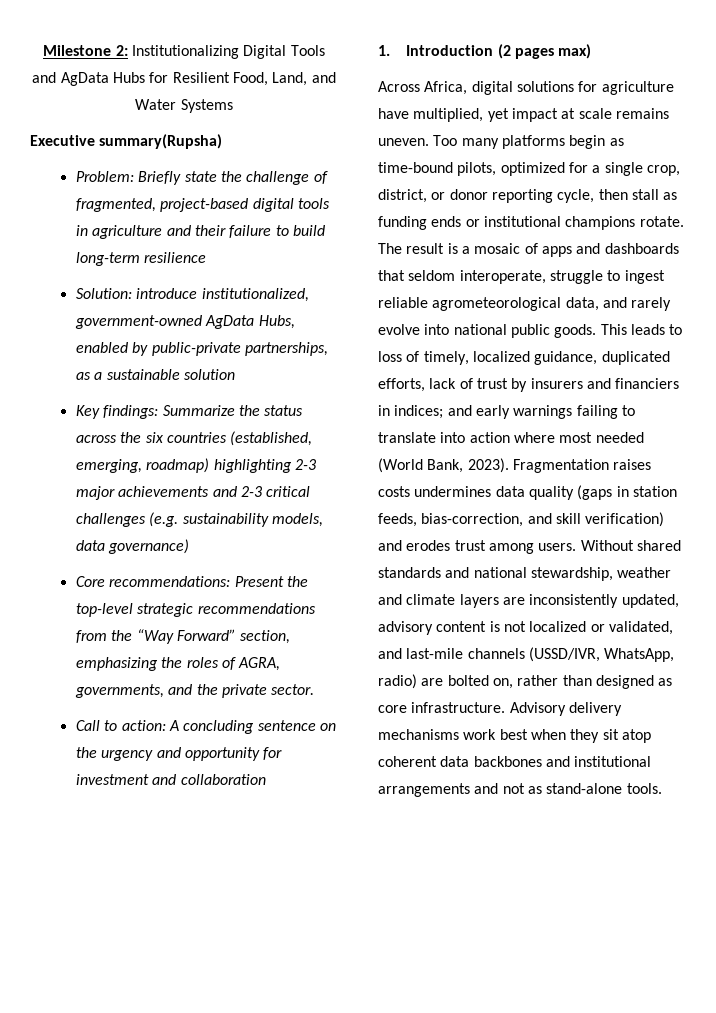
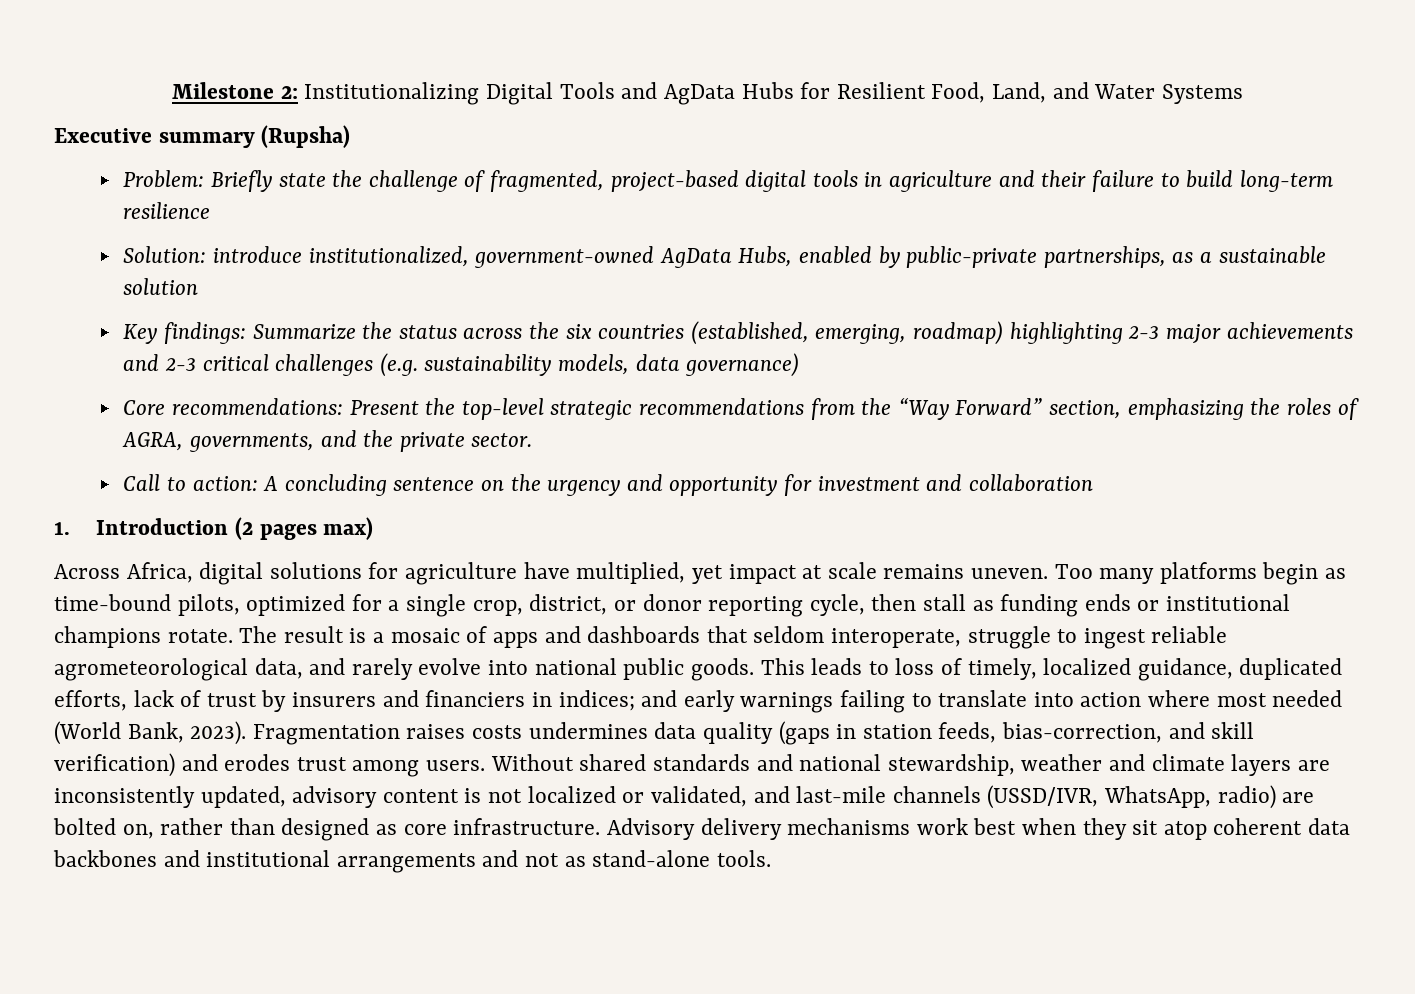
- Executive summary(Rupsha)
+ Executive summary (Rupsha)

